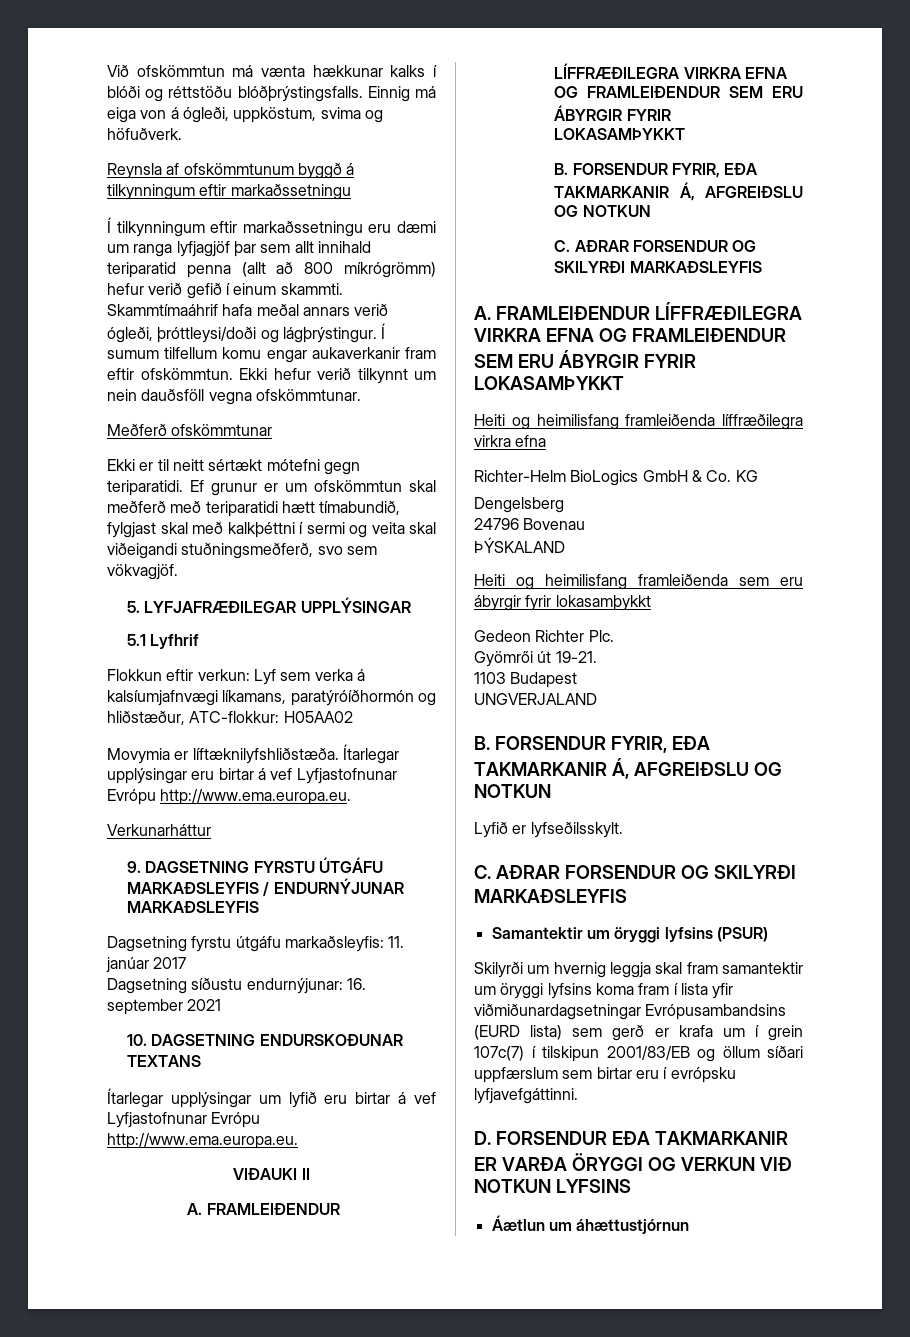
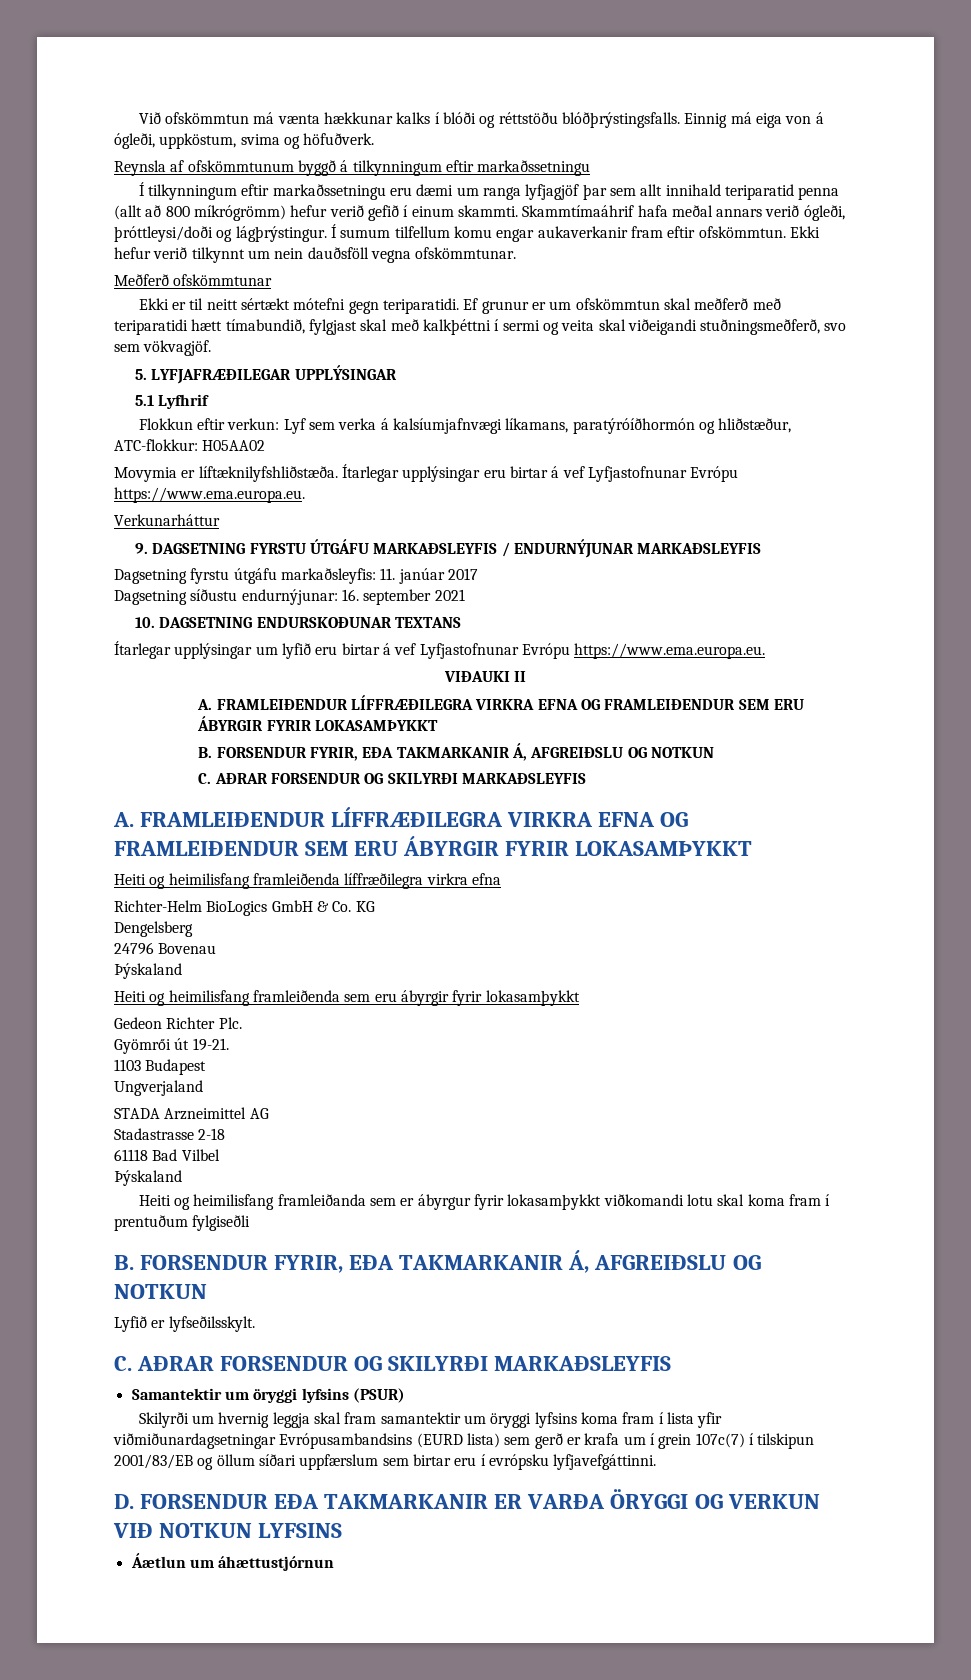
- Ítarlegar upplýsingar eru birtar á vef Lyfjastofnunar Evrópu http://www.ema.europa.eu.
+ Ítarlegar upplýsingar eru birtar á vef Lyfjastofnunar Evrópu https://www.ema.europa.eu.
- Ítarlegar upplýsingar um lyfið eru birtar á vef Lyfjastofnunar Evrópu http://www.ema.europa.eu.
+ Ítarlegar upplýsingar um lyfið eru birtar á vef Lyfjastofnunar Evrópu https://www.ema.europa.eu.
  24796 Bovenau
- ÞÝSKALAND
+ Þýskaland
- UNGVERJALAND
+ Ungverjaland
+ STADA Arzneimittel AG
+ Stadastrasse 2-18
+ 61118 Bad Vilbel
+ Þýskaland
+ Heiti og heimilisfang framleiðanda sem er ábyrgur fyrir lokasamþykkt viðkomandi lotu skal koma fram í prentuðum fylgiseðli

